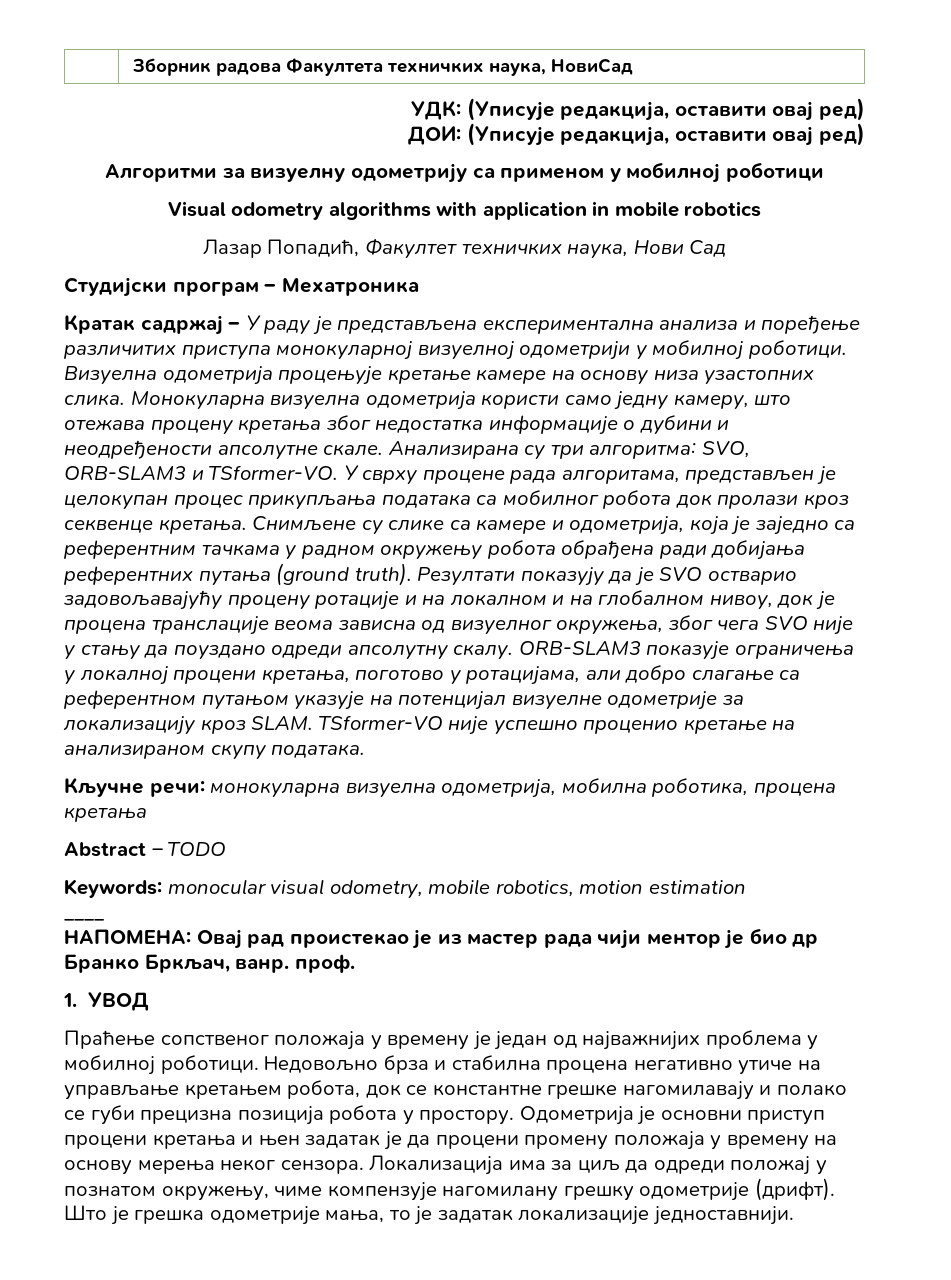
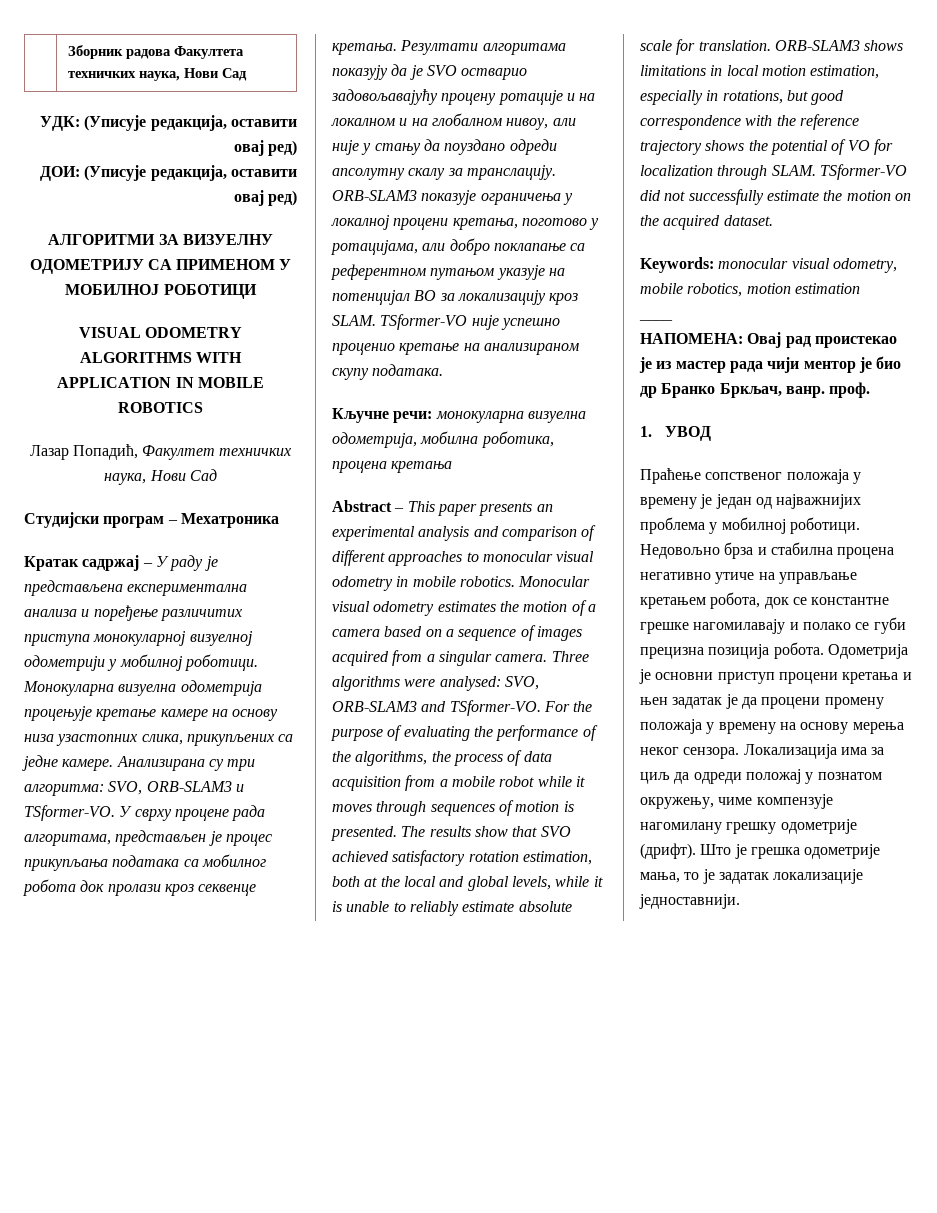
- | Зборник радова Факултета техничких наука, НовиСад
+ | Зборник радова Факултета техничких наука, Нови Сад
- Алгоритми за визуелну одометрију са применом у мобилној роботици
- Visual odometry algorithms with application in mobile robotics
+ АЛГОРИТМИ ЗА ВИЗУЕЛНУ ОДОМЕТРИЈУ СА ПРИМЕНОМ У МОБИЛНОЈ РОБОТИЦИ
+ VISUAL ODOMETRY ALGORITHMS WITH APPLICATION IN MOBILE ROBOTICS
- Визуелна одометрија процењује кретање камере на основу низа узастопних слика. Монокуларна визуелна одометрија користи само једну камеру, што отежава процену кретања због недостатка информације о дубини и неодређености апсолутне скале.
+ Монокуларна визуелна одометрија процењује кретање камере на основу низа узастопних слика, прикупљених са једне камере.
- У сврху процене рада алгоритама, представљен је целокупан процес прикупљања података са мобилног робота док пролази кроз секвенце кретања.
+ У сврху процене рада алгоритама, представљен је процес прикупљања података са мобилног робота док пролази кроз секвенце кретања.
- Снимљене су слике са камере и одометрија, која је заједно са референтним тачкама у радном окружењу робота обрађена ради добијања референтних путања (ground truth). Резултати показују да је SVO остварио задовољавајућу процену ротације и на локалном и на глобалном нивоу, док је процена транслације веома зависна од визуелног окружења, због чега SVO није у стању да поуздано одреди апсолутну скалу.
+ Резултати алгоритама показују да је SVO остварио задовољавајућу процену ротације и на локалном и на глобалном нивоу, али није у стању да поуздано одреди апсолутну скалу за транслацију.
- ORB-SLAM3 показује ограничења у локалној процени кретања, поготово у ротацијама, али добро слагање са референтном путањом указује на потенцијал визуелне одометрије за локализацију кроз SLAM.
+ ORB-SLAM3 показује ограничења у локалној процени кретања, поготово у ротацијама, али добро поклапање са референтном путањом указује на потенцијал ВО за локализацију кроз SLAM.
- Abstract – TODO
+ Abstract – This paper presents an experimental analysis and comparison of different approaches to monocular visual odometry in mobile robotics. Monocular visual odometry estimates the motion of a camera based on a sequence of images acquired from a singular camera. Three algorithms were analysed: SVO, ORB-SLAM3 and TSformer-VO. For the purpose of evaluating the performance of the algorithms, the process of data acquisition from a mobile robot while it moves through sequences of motion is presented. The results show that SVO achieved satisfactory rotation estimation, both at the local and global levels, while it is unable to reliably estimate absolute scale for translation. ORB-SLAM3 shows limitations in local motion estimation, especially in rotations, but good correspondence with the reference trajectory shows the potential of VO for localization through SLAM. TSformer-VO did not successfully estimate the motion on the acquired dataset.
- Недовољно брза и стабилна процена негативно утиче на управљање кретањем робота, док се константне грешке нагомилавају и полако се губи прецизна позиција робота у простору.
+ Недовољно брза и стабилна процена негативно утиче на управљање кретањем робота, док се константне грешке нагомилавају и полако се губи прецизна позиција робота.

